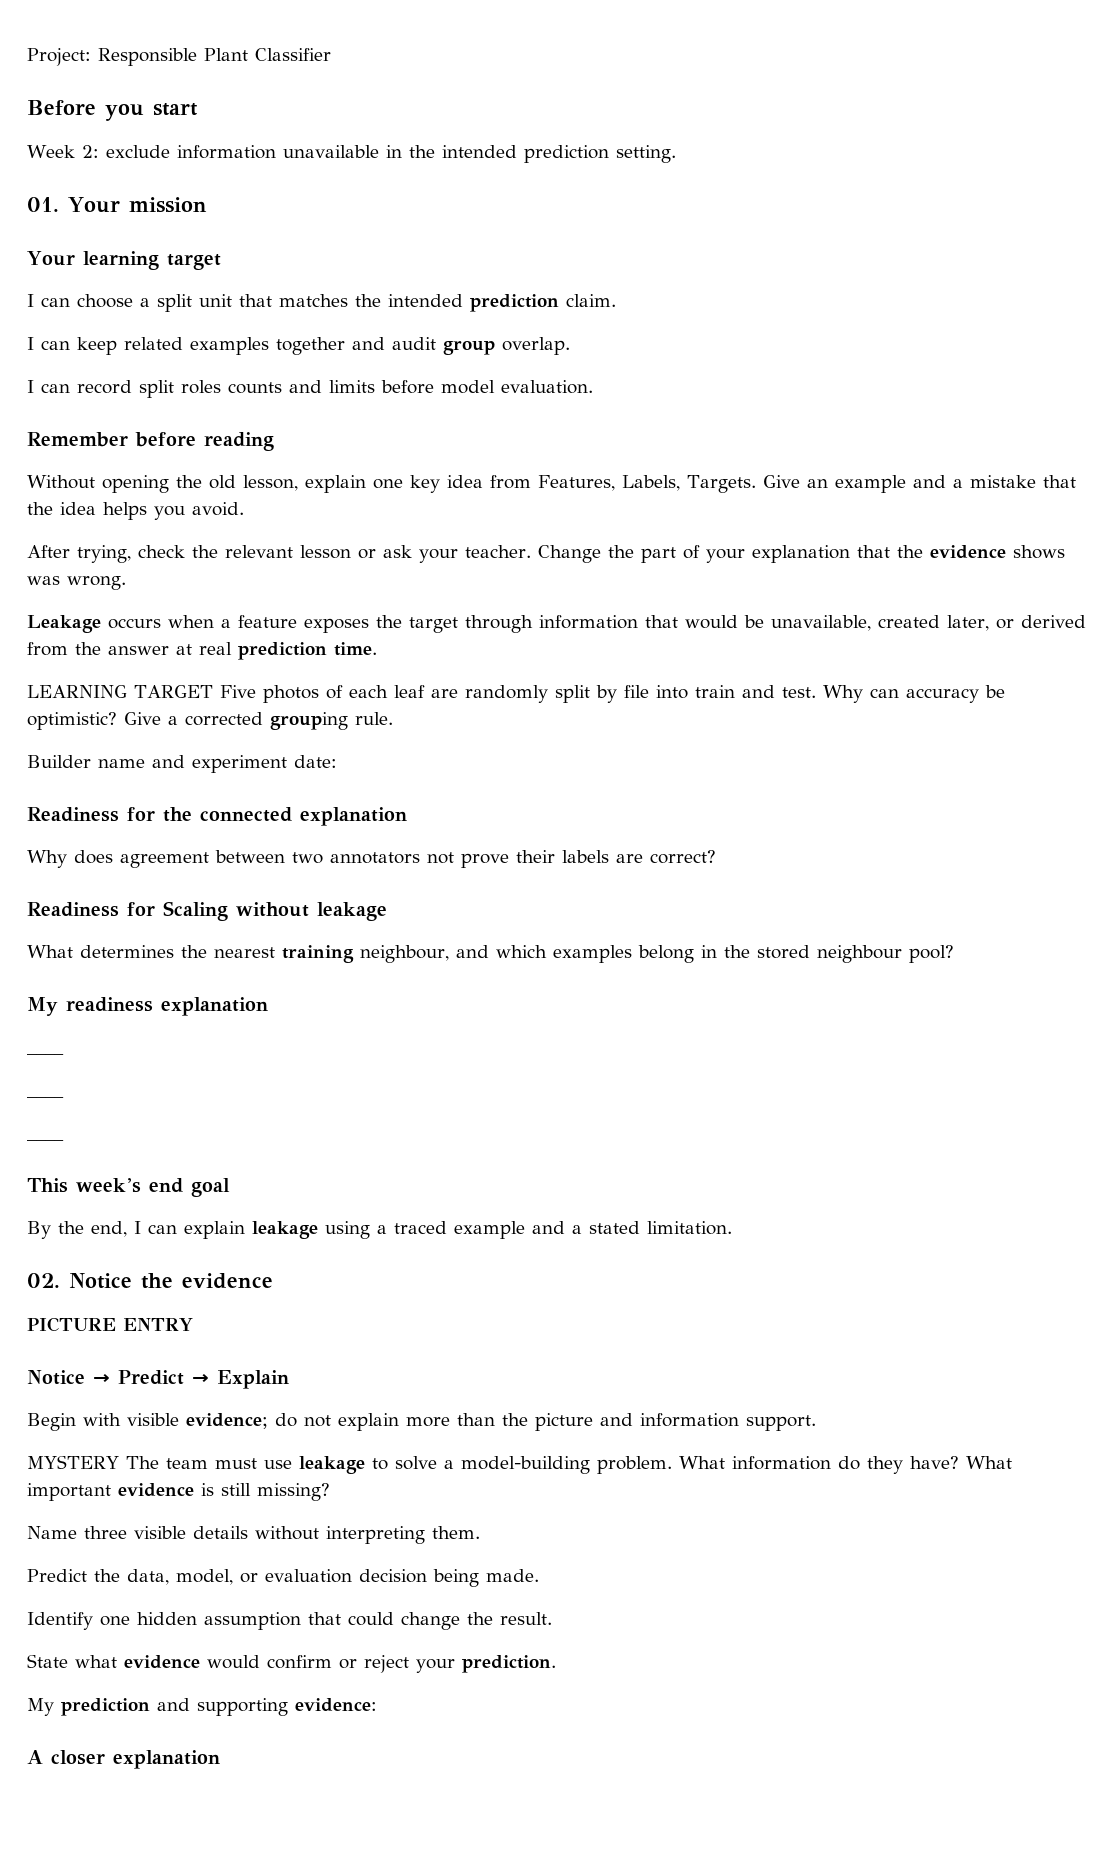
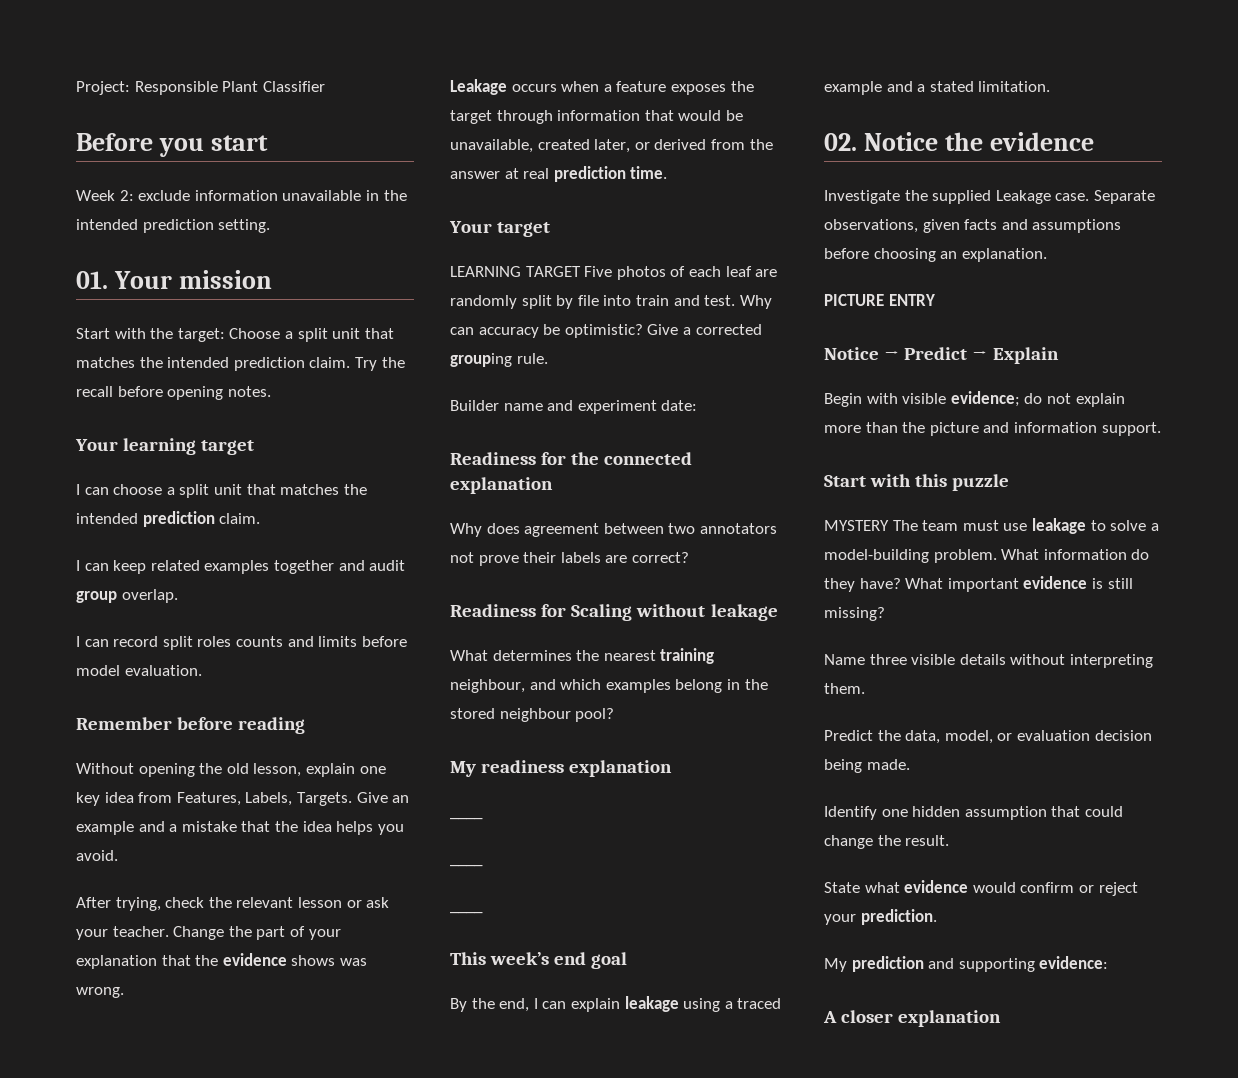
+ Start with the target: Choose a split unit that matches the intended prediction claim. Try the recall before opening notes.
+ Your target
+ Investigate the supplied Leakage case. Separate observations, given facts and assumptions before choosing an explanation.
+ Start with this puzzle

